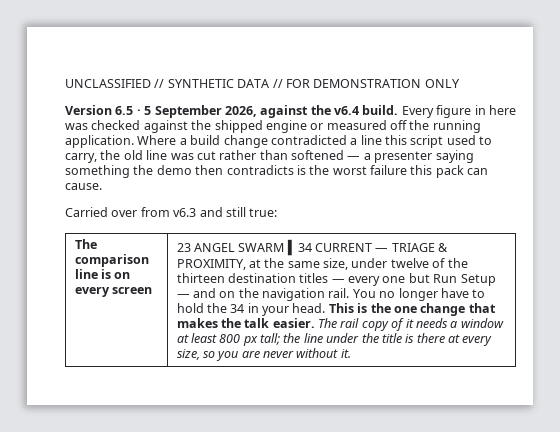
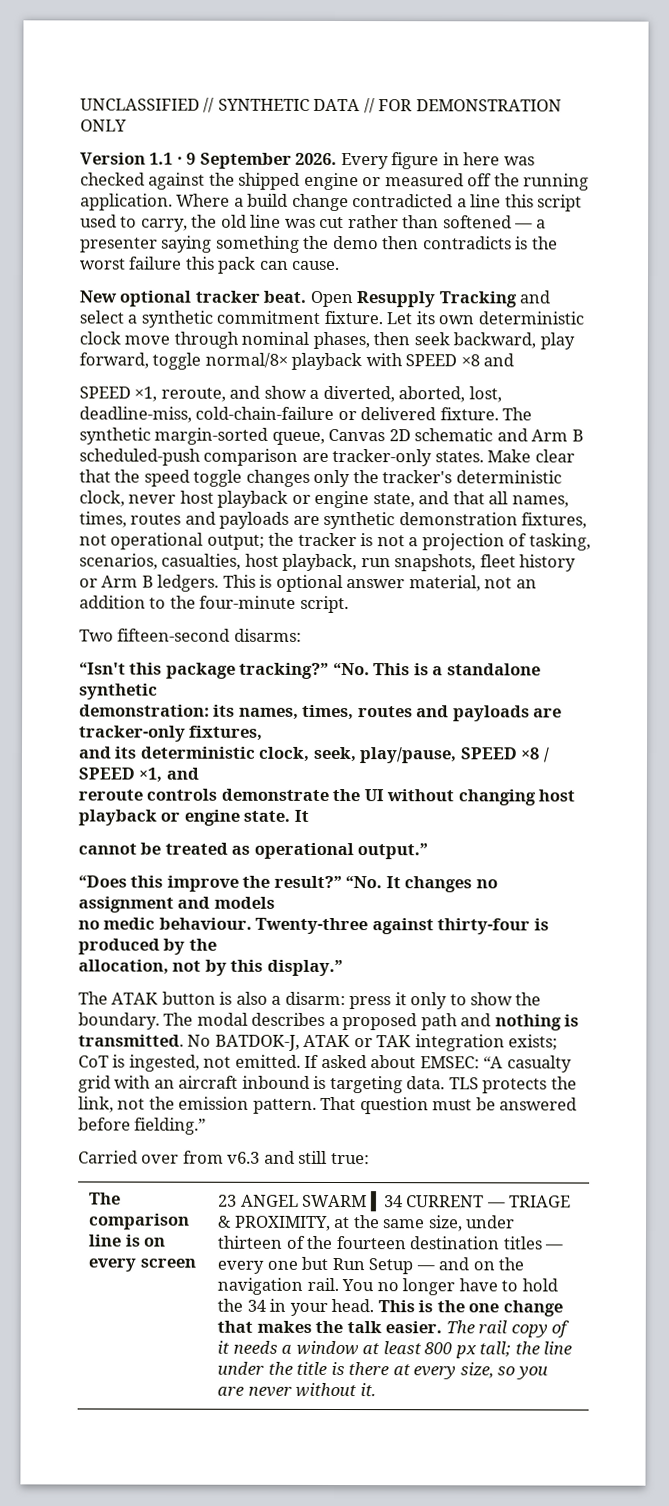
- Version 6.5 · 5 September 2026, against the v6.4 build.
+ Version 1.1 · 9 September 2026.
+ New optional tracker beat. Open Resupply Tracking and select a synthetic commitment fixture. Let its own deterministic clock move through nominal phases, then seek backward, play forward, toggle normal/8× playback with SPEED ×8 and
+ SPEED ×1, reroute, and show a diverted, aborted, lost, deadline-miss, cold-chain-failure or delivered fixture. The synthetic margin-sorted queue, Canvas 2D schematic and Arm B scheduled-push comparison are tracker-only states. Make clear that the speed toggle changes only the tracker's deterministic clock, never host playback or engine state, and that all names, times, routes and payloads are synthetic demonstration fixtures, not operational output; the tracker is not a projection of tasking, scenarios, casualties, host playback, run snapshots, fleet history or Arm B ledgers. This is optional answer material, not an addition to the four-minute script.
+ Two fifteen-second disarms:
+ “Isn't this package tracking?” “No. This is a standalone synthetic
+ demonstration: its names, times, routes and payloads are tracker-only fixtures,
+ and its deterministic clock, seek, play/pause, SPEED ×8 / SPEED ×1, and
+ reroute controls demonstrate the UI without changing host playback or engine state. It
+ cannot be treated as operational output.”
+ “Does this improve the result?” “No. It changes no assignment and models
+ no medic behaviour. Twenty-three against thirty-four is produced by the
+ allocation, not by this display.”
+ The ATAK button is also a disarm: press it only to show the boundary. The modal describes a proposed path and nothing is transmitted. No BATDOK-J, ATAK or TAK integration exists; CoT is ingested, not emitted. If asked about EMSEC: “A casualty grid with an aircraft inbound is targeting data. TLS protects the link, not the emission pattern. That question must be answered before fielding.”
- 23 ANGEL SWARM ▍34 CURRENT — TRIAGE & PROXIMITY, at the same size, under twelve of the thirteen destination titles — every one but Run Setup — and on the navigation rail.
+ 23 ANGEL SWARM ▍34 CURRENT — TRIAGE & PROXIMITY, at the same size, under thirteen of the fourteen destination titles — every one but Run Setup — and on the navigation rail.

